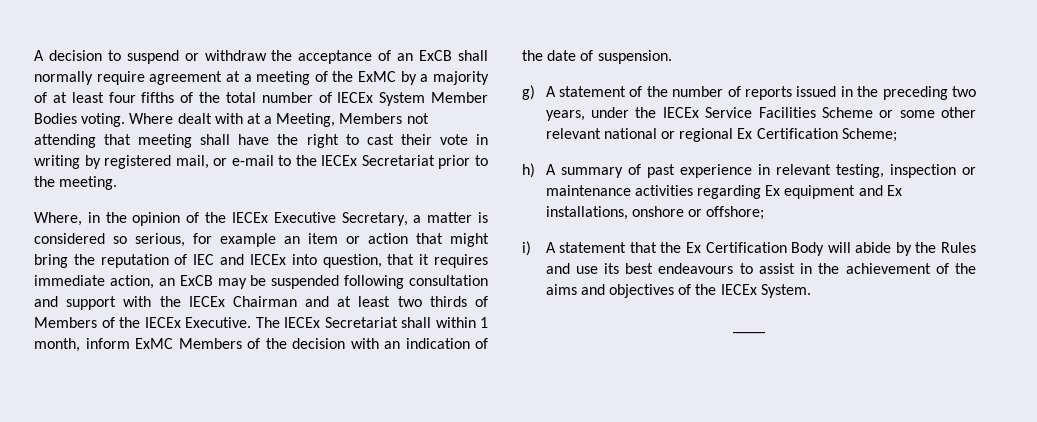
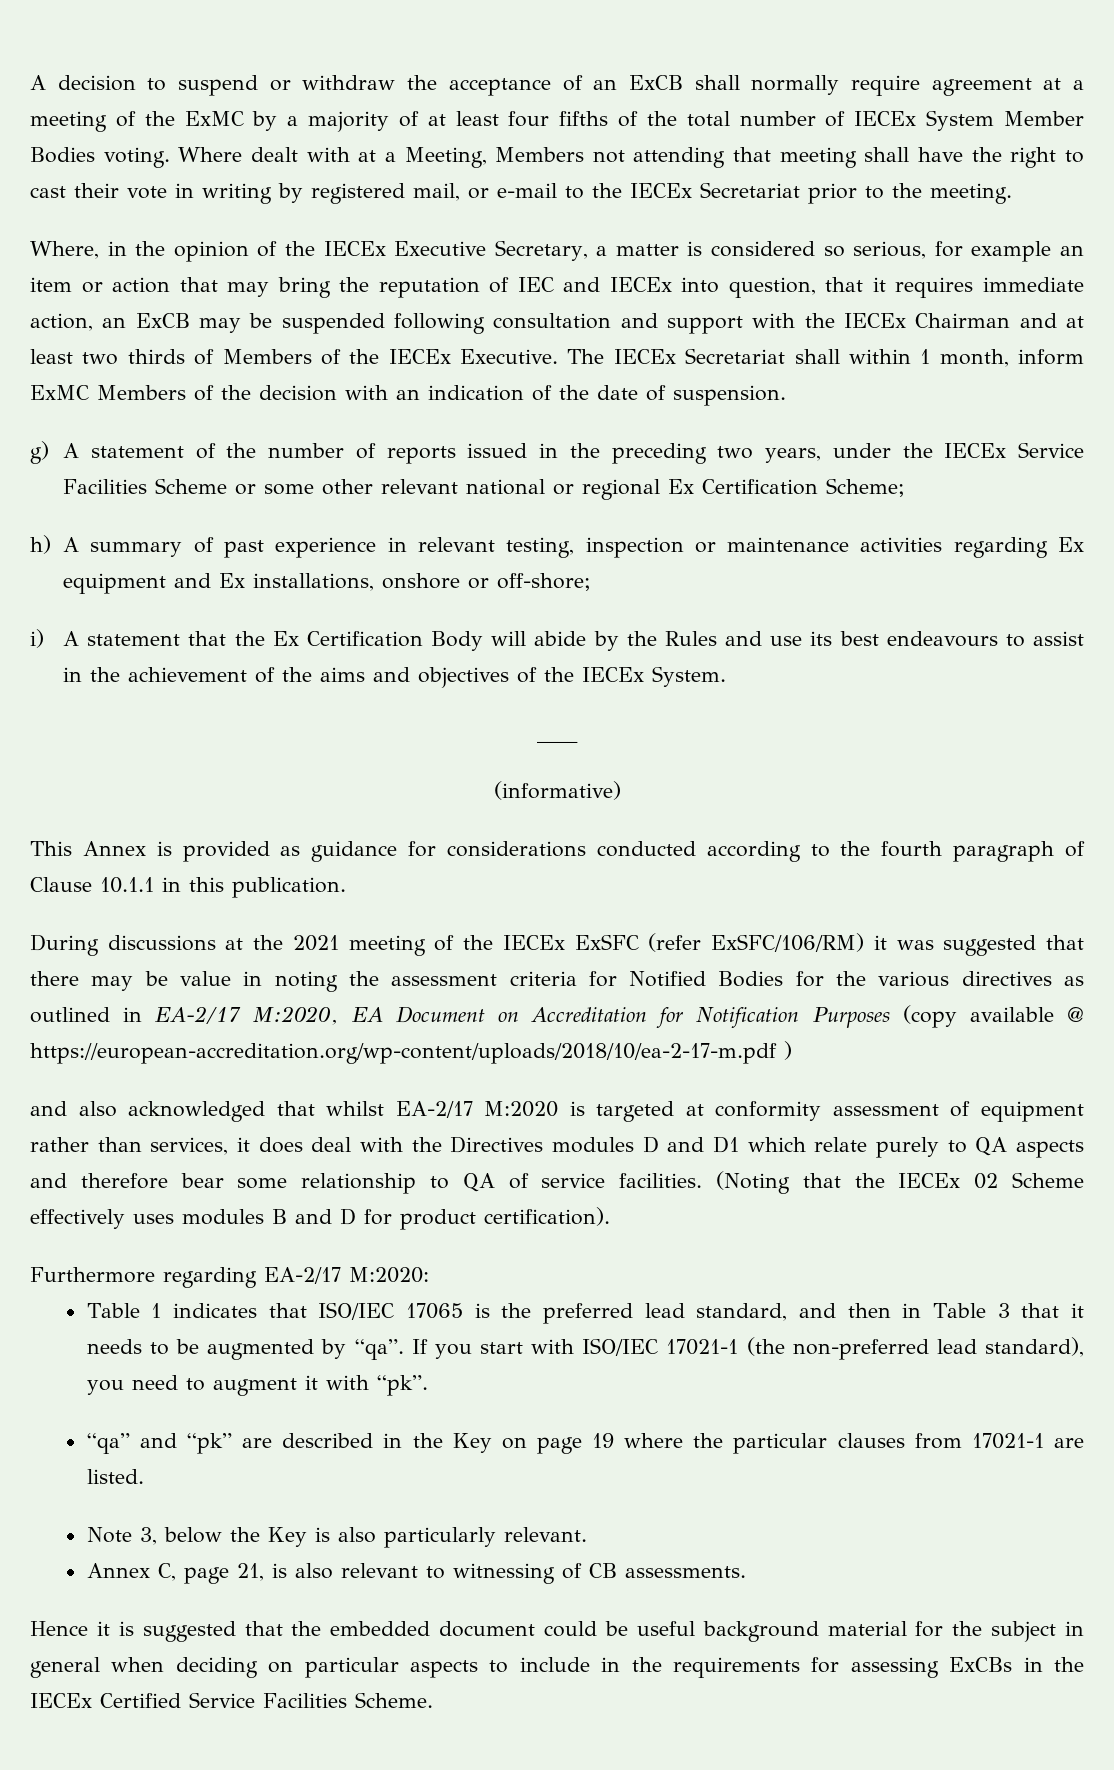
- Where, in the opinion of the IECEx Executive Secretary, a matter is considered so serious, for example an item or action that might bring the reputation of IEC and IECEx into question, that it requires immediate action, an ExCB may be suspended following consultation and support with the IECEx Chairman and at least two thirds of Members of the IECEx Executive.
+ Where, in the opinion of the IECEx Executive Secretary, a matter is considered so serious, for example an item or action that may bring the reputation of IEC and IECEx into question, that it requires immediate action, an ExCB may be suspended following consultation and support with the IECEx Chairman and at least two thirds of Members of the IECEx Executive.
- h) A summary of past experience in relevant testing, inspection or maintenance activities regarding Ex equipment and Ex installations, onshore or offshore;
+ h) A summary of past experience in relevant testing, inspection or maintenance activities regarding Ex equipment and Ex installations, onshore or off-shore;
+ (informative)
+ This Annex is provided as guidance for considerations conducted according to the fourth paragraph of Clause 10.1.1 in this publication.
+ During discussions at the 2021 meeting of the IECEx ExSFC (refer ExSFC/106/RM) it was suggested that there may be value in noting the assessment criteria for Notified Bodies for the various directives as outlined in EA-2/17 M:2020, EA Document on Accreditation for Notification Purposes (copy available @ https://european-accreditation.org/wp-content/uploads/2018/10/ea-2-17-m.pdf )
+ and also acknowledged that whilst EA-2/17 M:2020 is targeted at conformity assessment of equipment rather than services, it does deal with the Directives modules D and D1 which relate purely to QA aspects and therefore bear some relationship to QA of service facilities. (Noting that the IECEx 02 Scheme effectively uses modules B and D for product certification).
+ Furthermore regarding EA-2/17 M:2020:
+ Table 1 indicates that ISO/IEC 17065 is the preferred lead standard, and then in Table 3 that it needs to be augmented by “qa”. If you start with ISO/IEC 17021-1 (the non-preferred lead standard), you need to augment it with “pk”.
+ “qa” and “pk” are described in the Key on page 19 where the particular clauses from 17021-1 are listed.
+ Note 3, below the Key is also particularly relevant.
+ Annex C, page 21, is also relevant to witnessing of CB assessments.
+ Hence it is suggested that the embedded document could be useful background material for the subject in general when deciding on particular aspects to include in the requirements for assessing ExCBs in the IECEx Certified Service Facilities Scheme.

